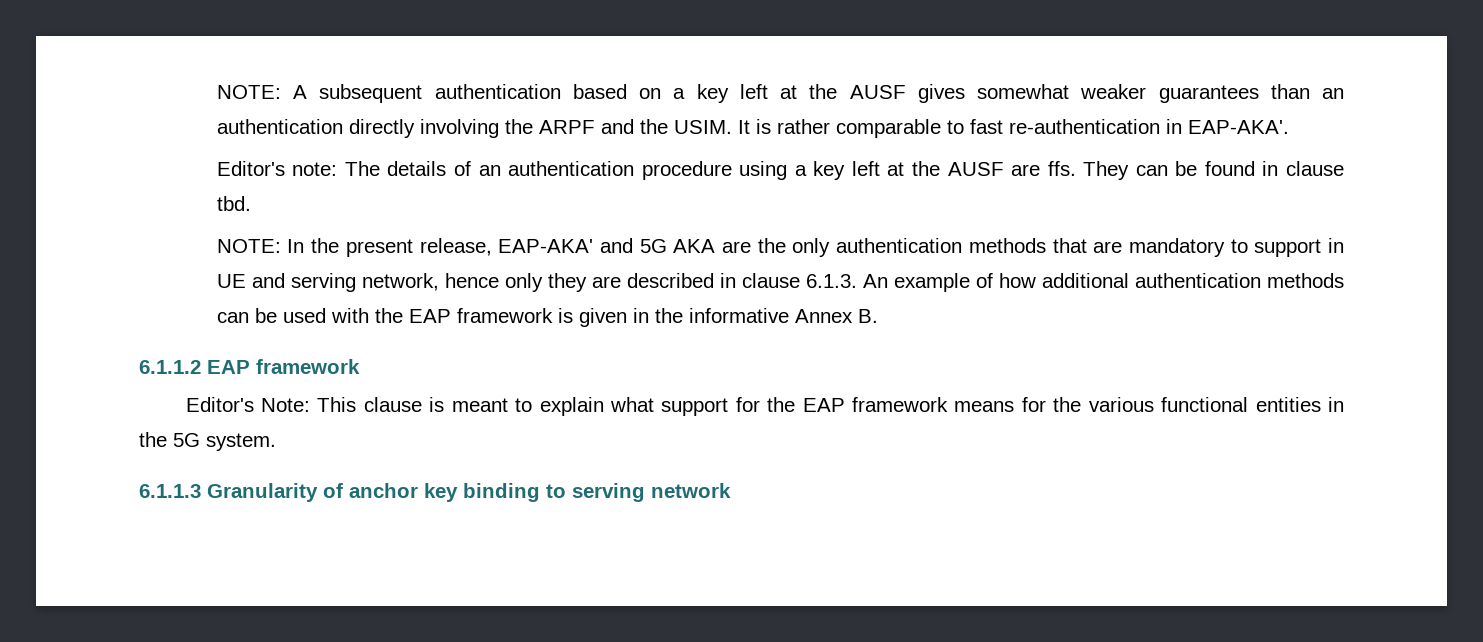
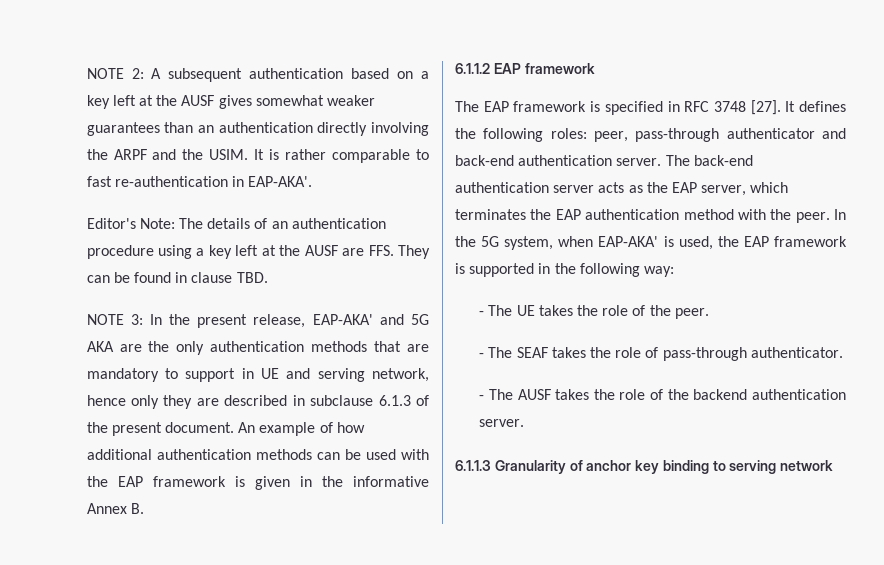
- NOTE: A subsequent authentication based on a key left at the AUSF gives somewhat weaker guarantees than an authentication directly involving the ARPF and the USIM.
+ NOTE 2: A subsequent authentication based on a key left at the AUSF gives somewhat weaker guarantees than an authentication directly involving the ARPF and the USIM.
- Editor's note:
+ Editor's Note:
- The details of an authentication procedure using a key left at the AUSF are ffs. They can be found in clause tbd.
- NOTE:
+ The details of an authentication procedure using a key left at the AUSF are FFS. They can be found in clause TBD.
+ NOTE 3:
- In the present release, EAP-AKA' and 5G AKA are the only authentication methods that are mandatory to support in UE and serving network, hence only they are described in clause 6.1.3. An example of how additional authentication methods can be used with the EAP framework is given in the informative Annex B.
+ In the present release, EAP-AKA' and 5G AKA are the only authentication methods that are mandatory to support in UE and serving network, hence only they are described in subclause 6.1.3 of the present document. An example of how additional authentication methods can be used with the EAP framework is given in the informative Annex B.
- Editor's Note: This clause is meant to explain what support for the EAP framework means for the various functional entities in the 5G system.
+ The EAP framework is specified in RFC 3748 [27]. It defines the following roles: peer, pass-through authenticator and back-end authentication server. The back-end authentication server acts as the EAP server, which terminates the EAP authentication method with the peer. In the 5G system, when EAP-AKA' is used, the EAP framework is supported in the following way:
+ - The UE takes the role of the peer.
+ - The SEAF takes the role of pass-through authenticator.
+ - The AUSF takes the role of the backend authentication server.

